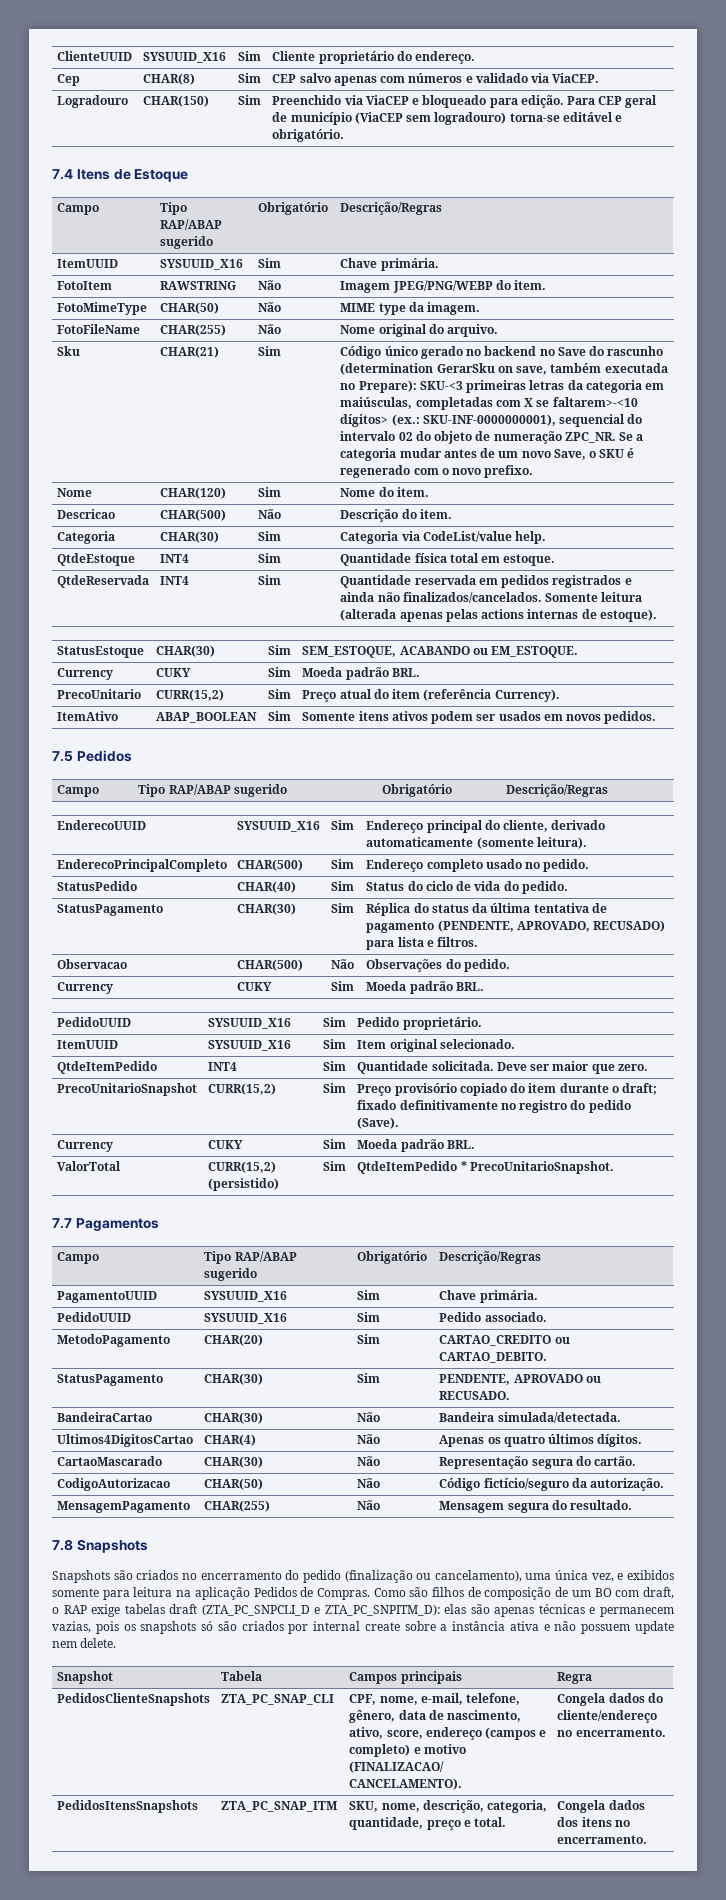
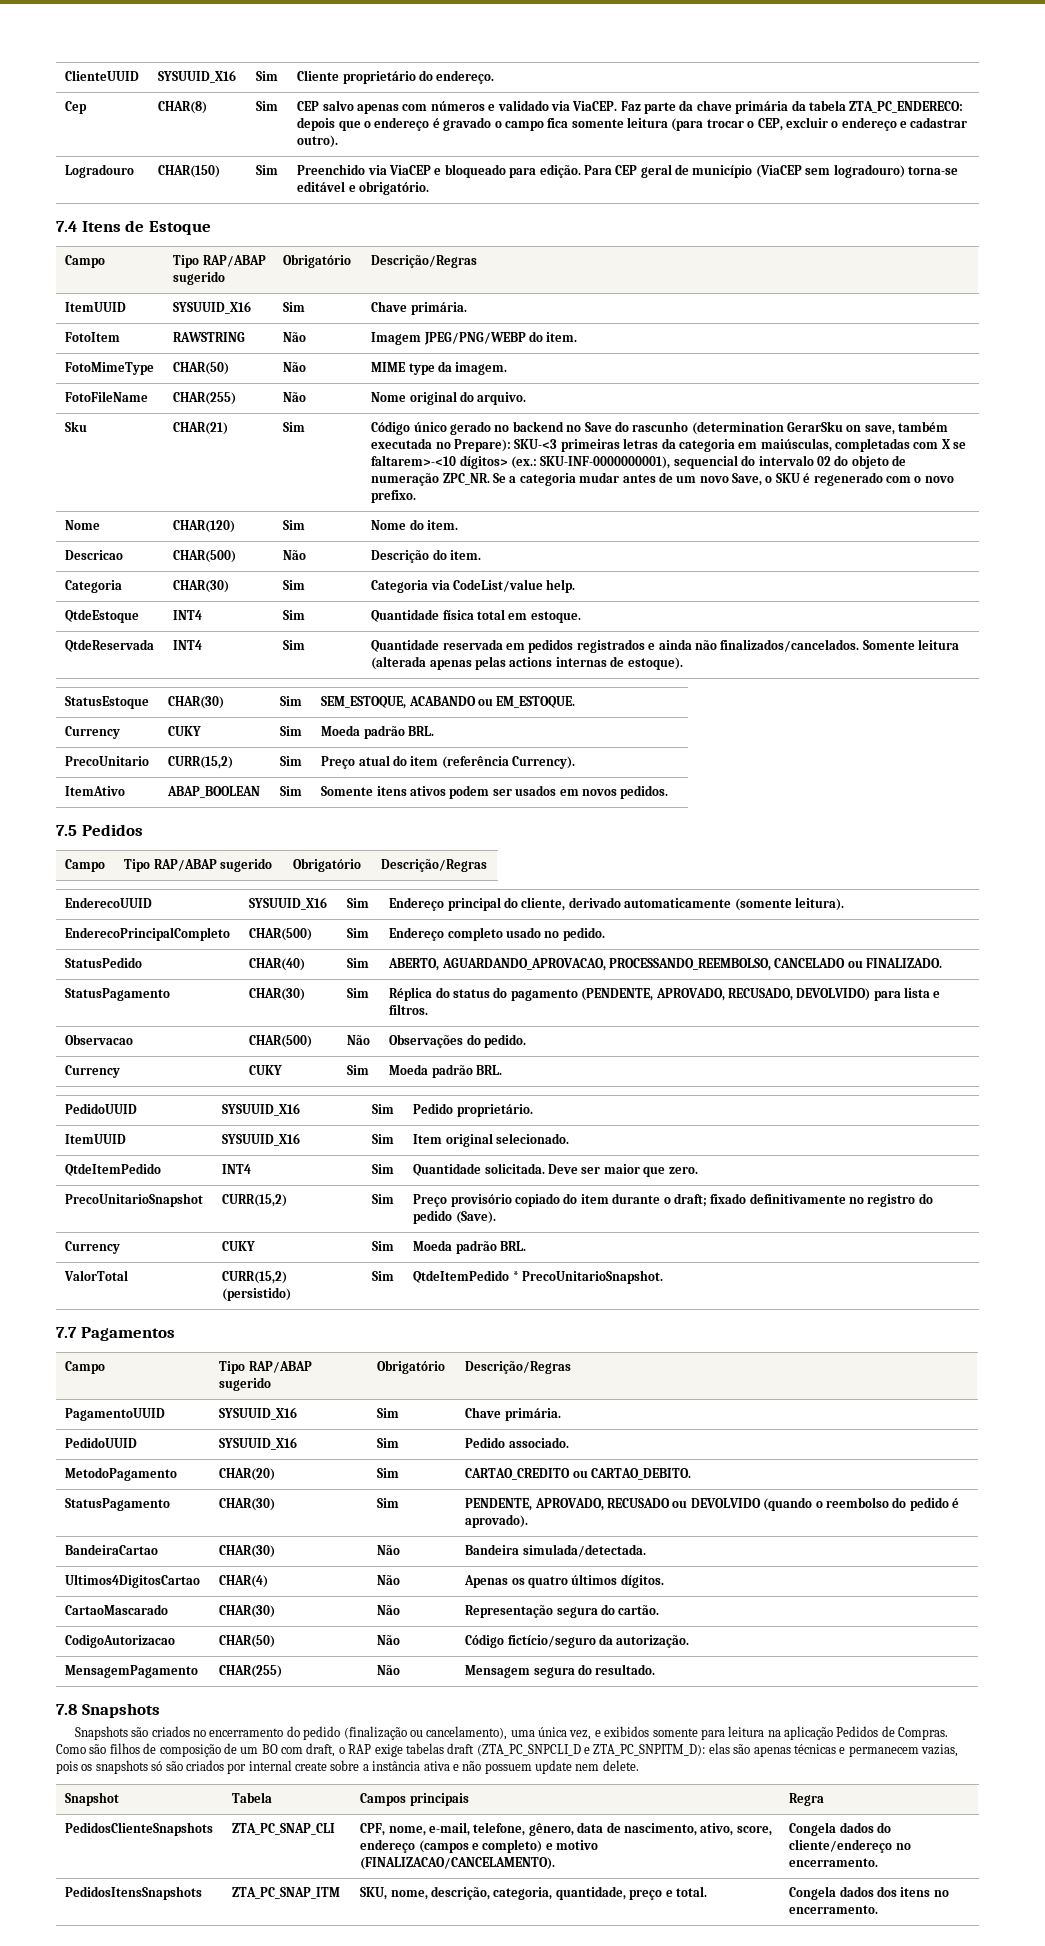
+ Faz parte da chave primária da tabela ZTA_PC_ENDERECO: depois que o endereço é gravado o campo fica somente leitura (para trocar o CEP, excluir o endereço e cadastrar outro).
- StatusPedido | CHAR(40) | Sim | Status do ciclo de vida do pedido.
+ StatusPedido | CHAR(40) | Sim | ABERTO, AGUARDANDO_APROVACAO, PROCESSANDO_REEMBOLSO, CANCELADO ou FINALIZADO.
- StatusPagamento | CHAR(30) | Sim | Réplica do status da última tentativa de pagamento (PENDENTE, APROVADO, RECUSADO) para lista e filtros.
+ StatusPagamento | CHAR(30) | Sim | Réplica do status do pagamento (PENDENTE, APROVADO, RECUSADO, DEVOLVIDO) para lista e filtros.
- StatusPagamento | CHAR(30) | Sim | PENDENTE, APROVADO ou RECUSADO.
+ StatusPagamento | CHAR(30) | Sim | PENDENTE, APROVADO, RECUSADO ou DEVOLVIDO (quando o reembolso do pedido é aprovado).

